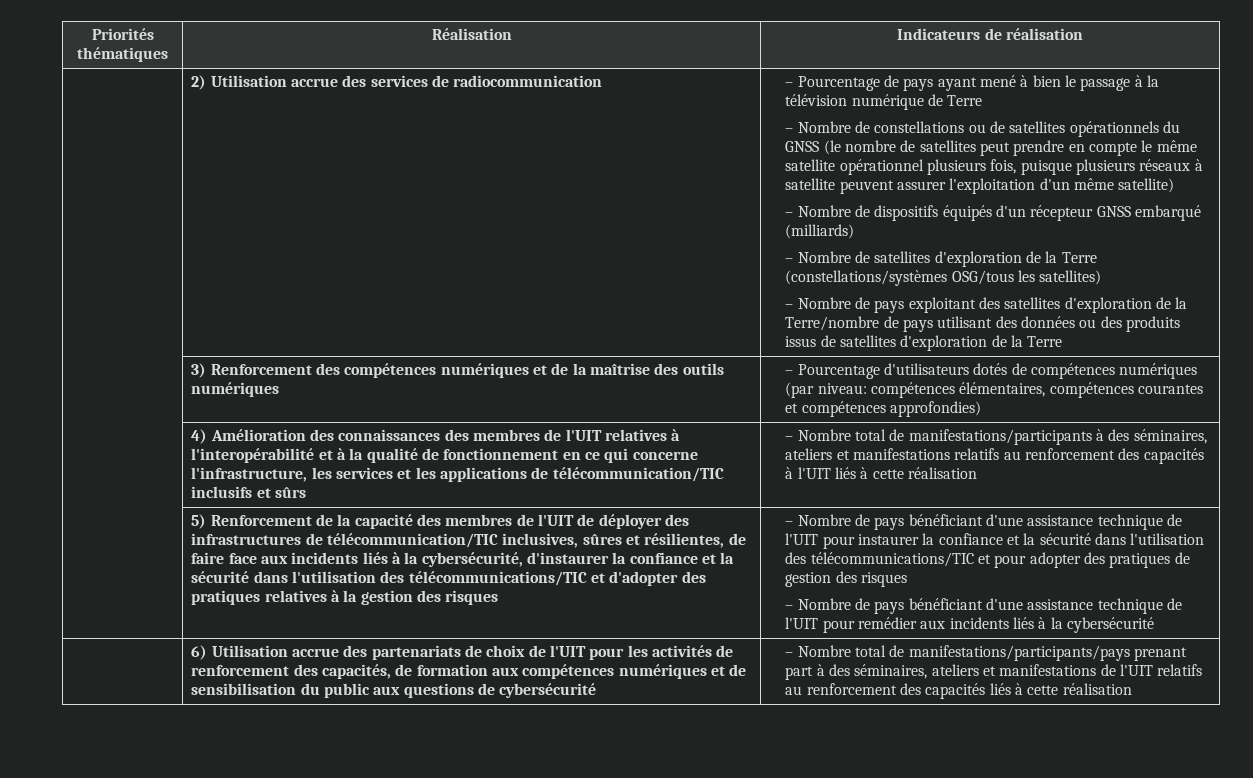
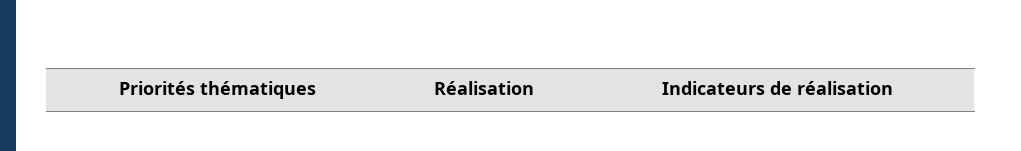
- 2) Utilisation accrue des services de radiocommunication | – Pourcentage de pays ayant mené à bien le passage à la télévision numérique de Terre
- – Nombre de constellations ou de satellites opérationnels du GNSS (le nombre de satellites peut prendre en compte le même satellite opérationnel plusieurs fois, puisque plusieurs réseaux à satellite peuvent assurer l'exploitation d'un même satellite)
- – Nombre de dispositifs équipés d'un récepteur GNSS embarqué (milliards)
- – Nombre de satellites d'exploration de la Terre (constellations/systèmes OSG/tous les satellites)
- – Nombre de pays exploitant des satellites d'exploration de la Terre/nombre de pays utilisant des données ou des produits issus de satellites d'exploration de la Terre
- | 3) Renforcement des compétences numériques et de la maîtrise des outils numériques | – Pourcentage d'utilisateurs dotés de compétences numériques (par niveau: compétences élémentaires, compétences courantes et compétences approfondies)
- | 4) Amélioration des connaissances des membres de l'UIT relatives à l'interopérabilité et à la qualité de fonctionnement en ce qui concerne l'infrastructure, les services et les applications de télécommunication/TIC inclusifs et sûrs | – Nombre total de manifestations/participants à des séminaires, ateliers et manifestations relatifs au renforcement des capacités à l'UIT liés à cette réalisation
- | 5) Renforcement de la capacité des membres de l'UIT de déployer des infrastructures de télécommunication/TIC inclusives, sûres et résilientes, de faire face aux incidents liés à la cybersécurité, d'instaurer la confiance et la sécurité dans l'utilisation des télécommunications/TIC et d'adopter des pratiques relatives à la gestion des risques | – Nombre de pays bénéficiant d'une assistance technique de l'UIT pour instaurer la confiance et la sécurité dans l'utilisation des télécommunications/TIC et pour adopter des pratiques de gestion des risques
- – Nombre de pays bénéficiant d'une assistance technique de l'UIT pour remédier aux incidents liés à la cybersécurité
- | 6) Utilisation accrue des partenariats de choix de l'UIT pour les activités de renforcement des capacités, de formation aux compétences numériques et de sensibilisation du public aux questions de cybersécurité | – Nombre total de manifestations/participants/pays prenant part à des séminaires, ateliers et manifestations de l'UIT relatifs au renforcement des capacités liés à cette réalisation

